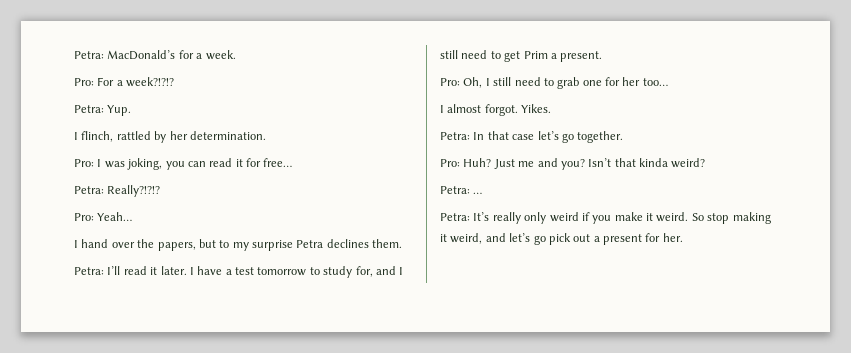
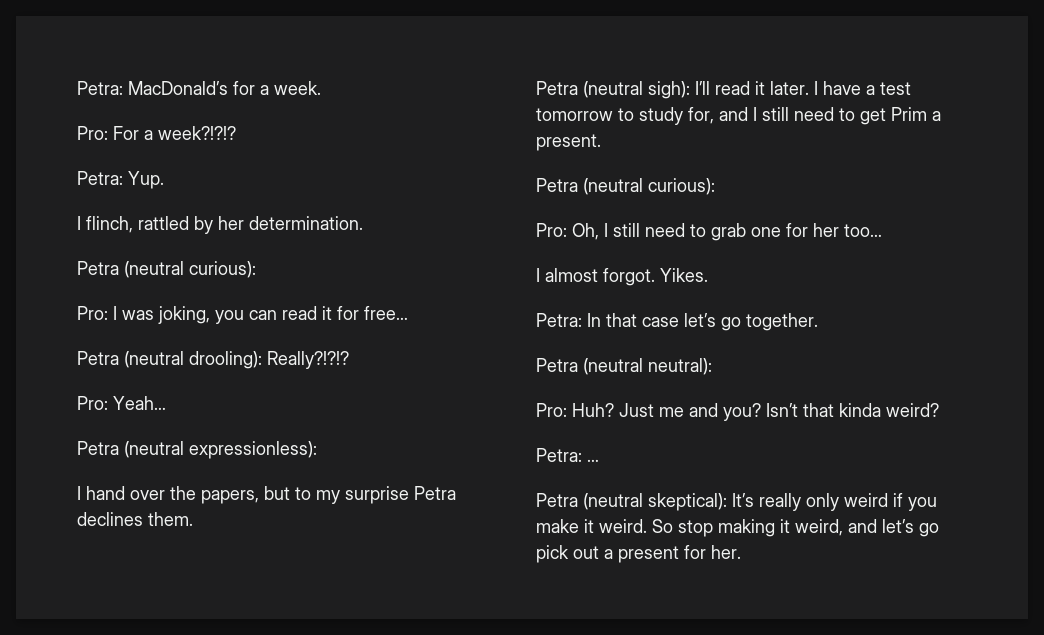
  I flinch, rattled by her determination.
+ Petra (neutral curious):
- Petra: Really?!?!?
+ Petra (neutral drooling): Really?!?!?
+ Petra (neutral expressionless):
- Petra: I’ll read it later.
+ Petra (neutral sigh): I’ll read it later.
  I have a test tomorrow to study for, and I still need to get Prim a present.
+ Petra (neutral curious):
+ Petra (neutral neutral):
- Petra: It’s really only weird if you make it weird.
+ Petra (neutral skeptical): It’s really only weird if you make it weird.

